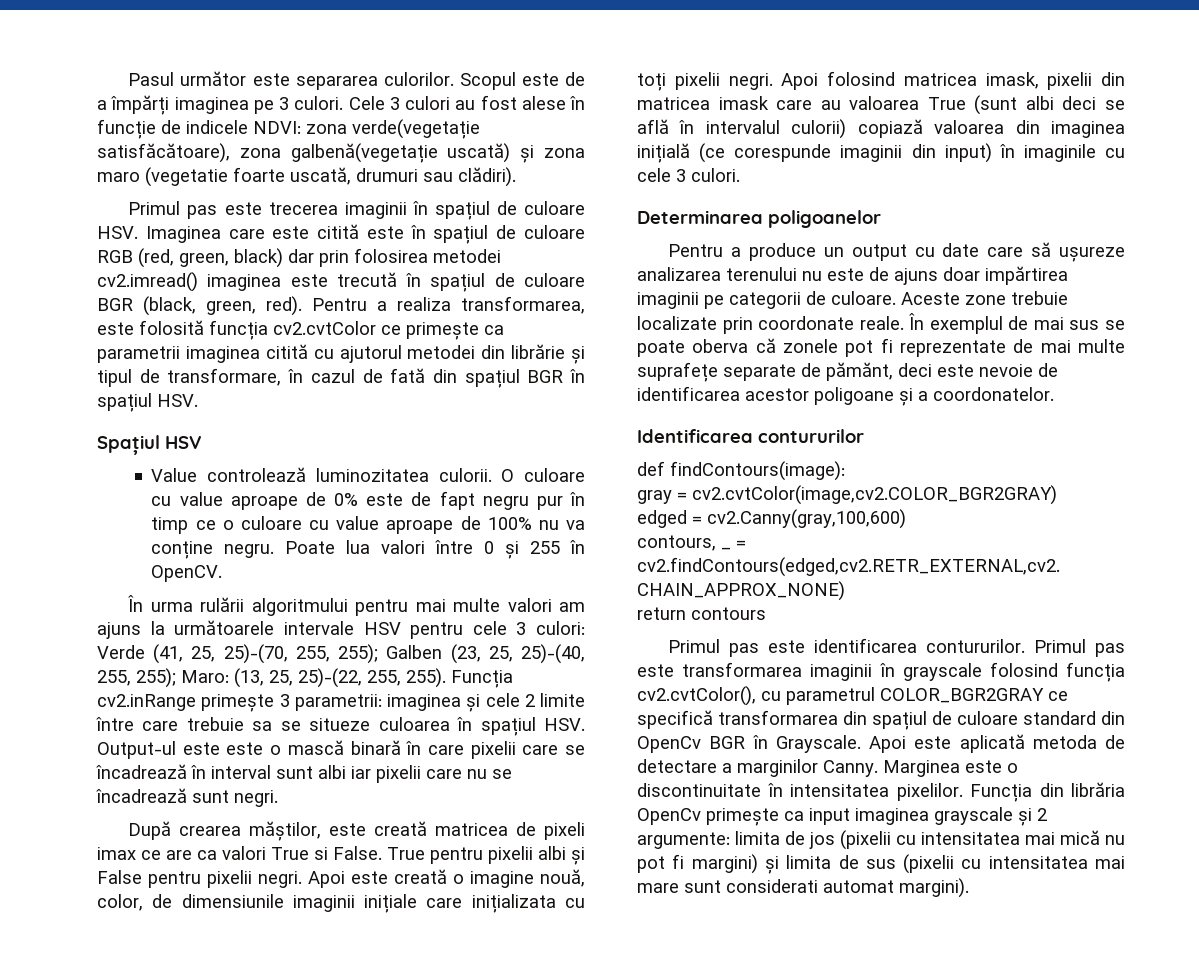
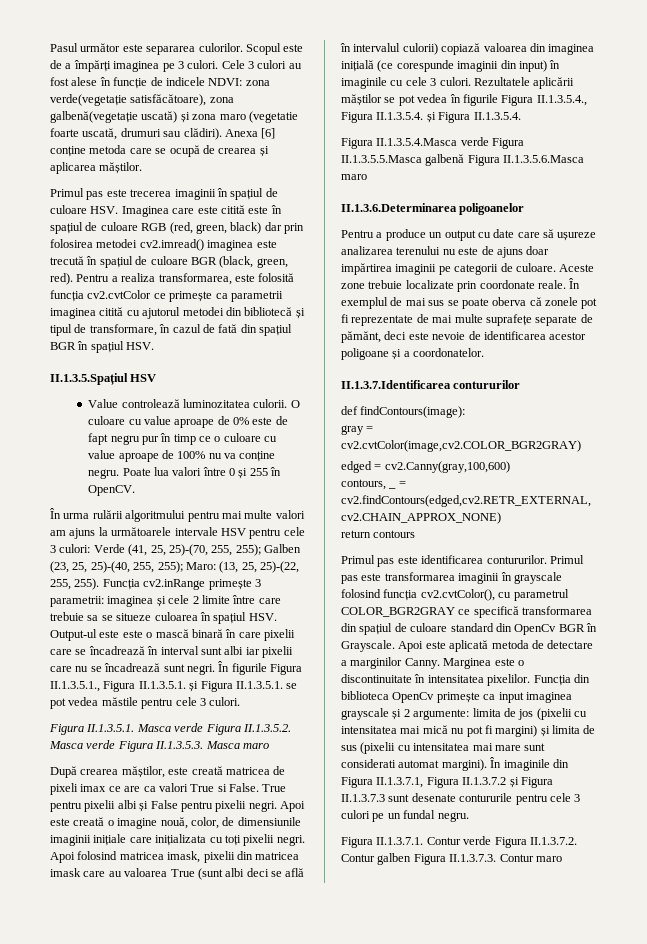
+ Anexa [6] conține metoda care se ocupă de crearea și aplicarea măștilor.
- Pentru a realiza transformarea, este folosită funcția cv2.cvtColor ce primește ca parametrii imaginea citită cu ajutorul metodei din librărie și tipul de transformare, în cazul de fată din spațiul BGR în spațiul HSV.
+ Pentru a realiza transformarea, este folosită funcția cv2.cvtColor ce primește ca parametrii imaginea citită cu ajutorul metodei din bibliotecă și tipul de transformare, în cazul de fată din spațiul BGR în spațiul HSV.
- Spațiul HSV
+ II.1.3.5.Spațiul HSV
+ În figurile Figura II.1.3.5.1., Figura II.1.3.5.1. și Figura II.1.3.5.1. se pot vedea măstile pentru cele 3 culori.
+ Figura II.1.3.5.1. Masca verde Figura II.1.3.5.2. Masca verde Figura II.1.3.5.3. Masca maro
- Apoi folosind matricea imask, pixelii din matricea imask care au valoarea True (sunt albi deci se află în intervalul culorii) copiază valoarea din imaginea inițială (ce corespunde imaginii din input) în imaginile cu cele 3 culori.
- Determinarea poligoanelor
+ Apoi folosind matricea imask, pixelii din matricea imask care au valoarea True (sunt albi deci se află în intervalul culorii) copiază valoarea din imaginea inițială (ce corespunde imaginii din input) în imaginile cu cele 3 culori. Rezultatele aplicării măștilor se pot vedea în figurile Figura II.1.3.5.4., Figura II.1.3.5.4. și Figura II.1.3.5.4.
+ Figura II.1.3.5.4.Masca verde Figura II.1.3.5.5.Masca galbenă Figura II.1.3.5.6.Masca maro
+ II.1.3.6.Determinarea poligoanelor
- Identificarea contururilor
+ II.1.3.7.Identificarea contururilor
- Funcția din librăria OpenCv primește ca input imaginea grayscale și 2 argumente: limita de jos (pixelii cu intensitatea mai mică nu pot fi margini) și limita de sus (pixelii cu intensitatea mai mare sunt considerati automat margini).
+ Funcția din biblioteca OpenCv primește ca input imaginea grayscale și 2 argumente: limita de jos (pixelii cu intensitatea mai mică nu pot fi margini) și limita de sus (pixelii cu intensitatea mai mare sunt considerati automat margini).
+ În imaginile din Figura II.1.3.7.1, Figura II.1.3.7.2 și Figura II.1.3.7.3 sunt desenate contururile pentru cele 3 culori pe un fundal negru.
+ Figura II.1.3.7.1. Contur verde Figura II.1.3.7.2. Contur galben Figura II.1.3.7.3. Contur maro

